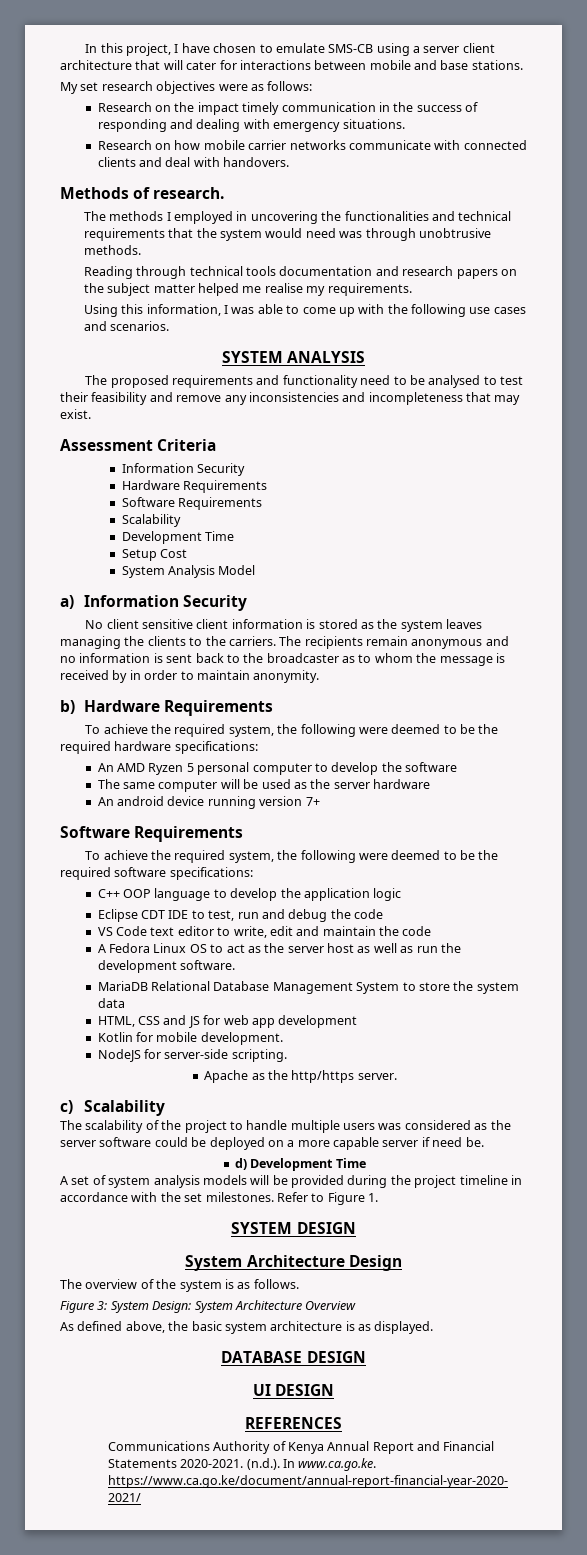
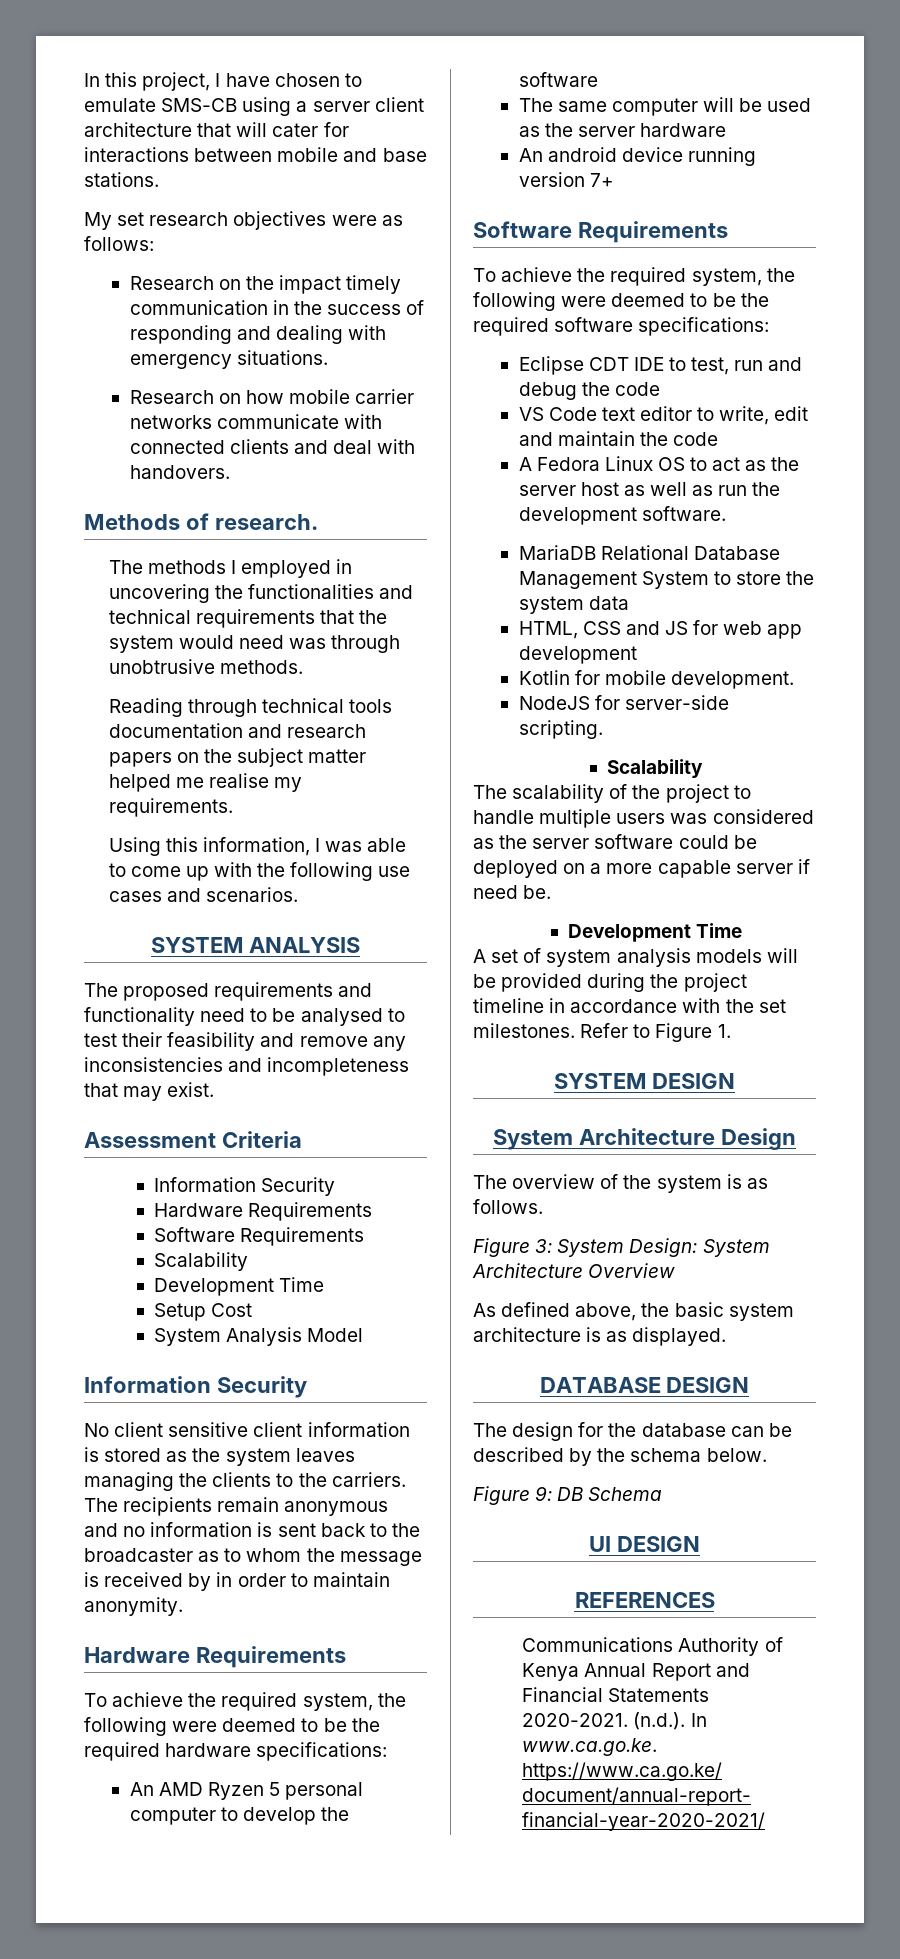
  System Analysis Model
- a) Information Security
+ Information Security
  The recipients remain anonymous and no information is sent back to the broadcaster as to whom the message is received by in order to maintain anonymity.
- b) Hardware Requirements
+ Hardware Requirements
- C++ OOP language to develop the application logic
  NodeJS for server-side scripting.
- Apache as the http/https server.
- c) Scalability
+ Scalability
  The scalability of the project to handle multiple users was considered as the server software could be deployed on a more capable server if need be.
- d) Development Time
+ Development Time
+ The design for the database can be described by the schema below.
+ Figure 9: DB Schema

